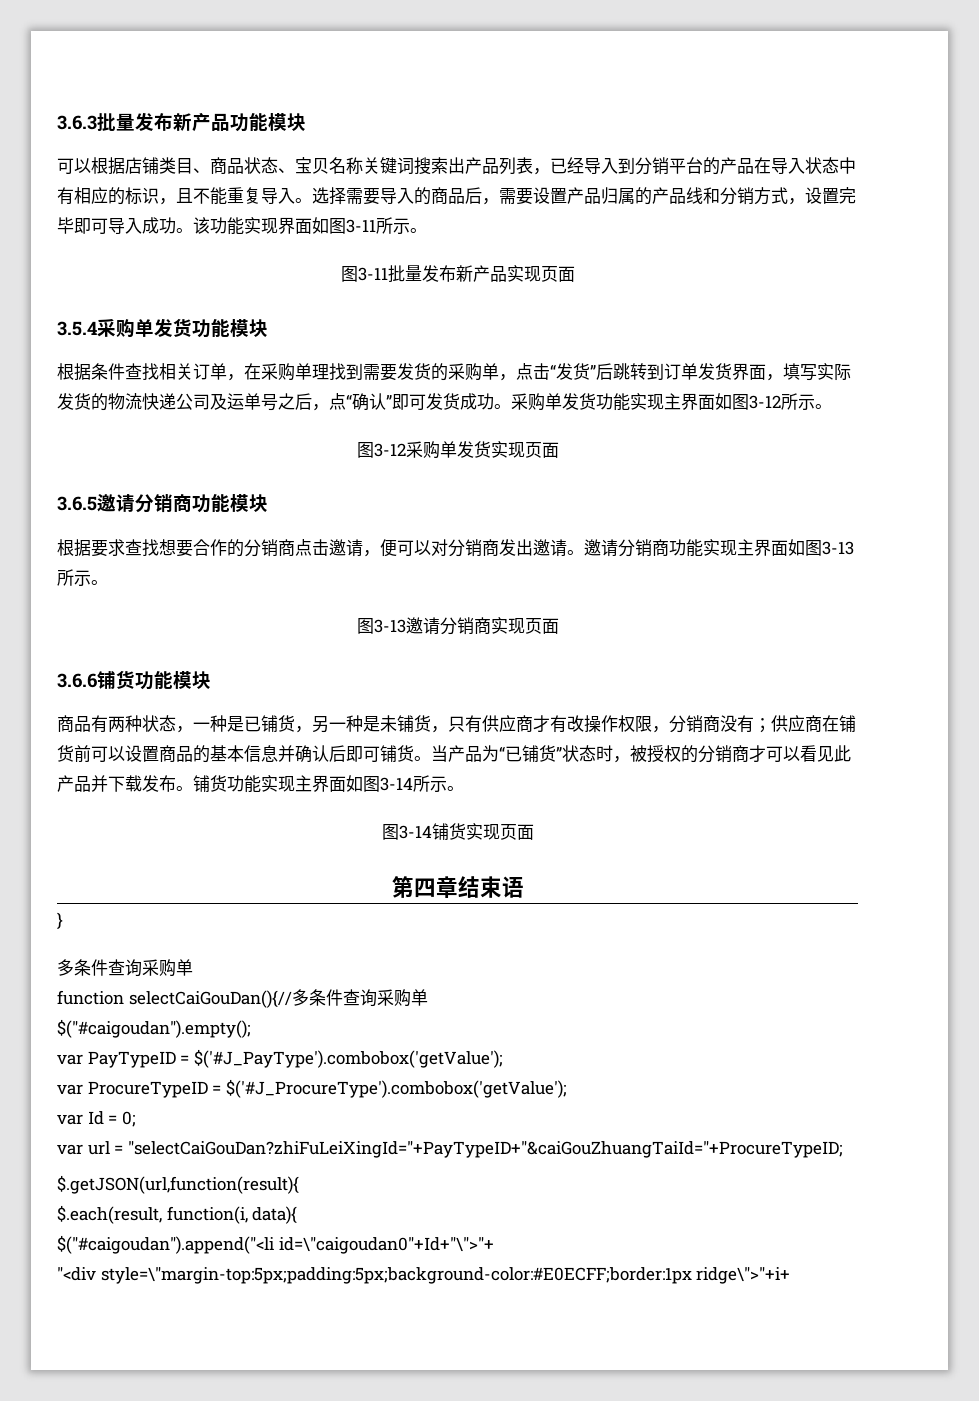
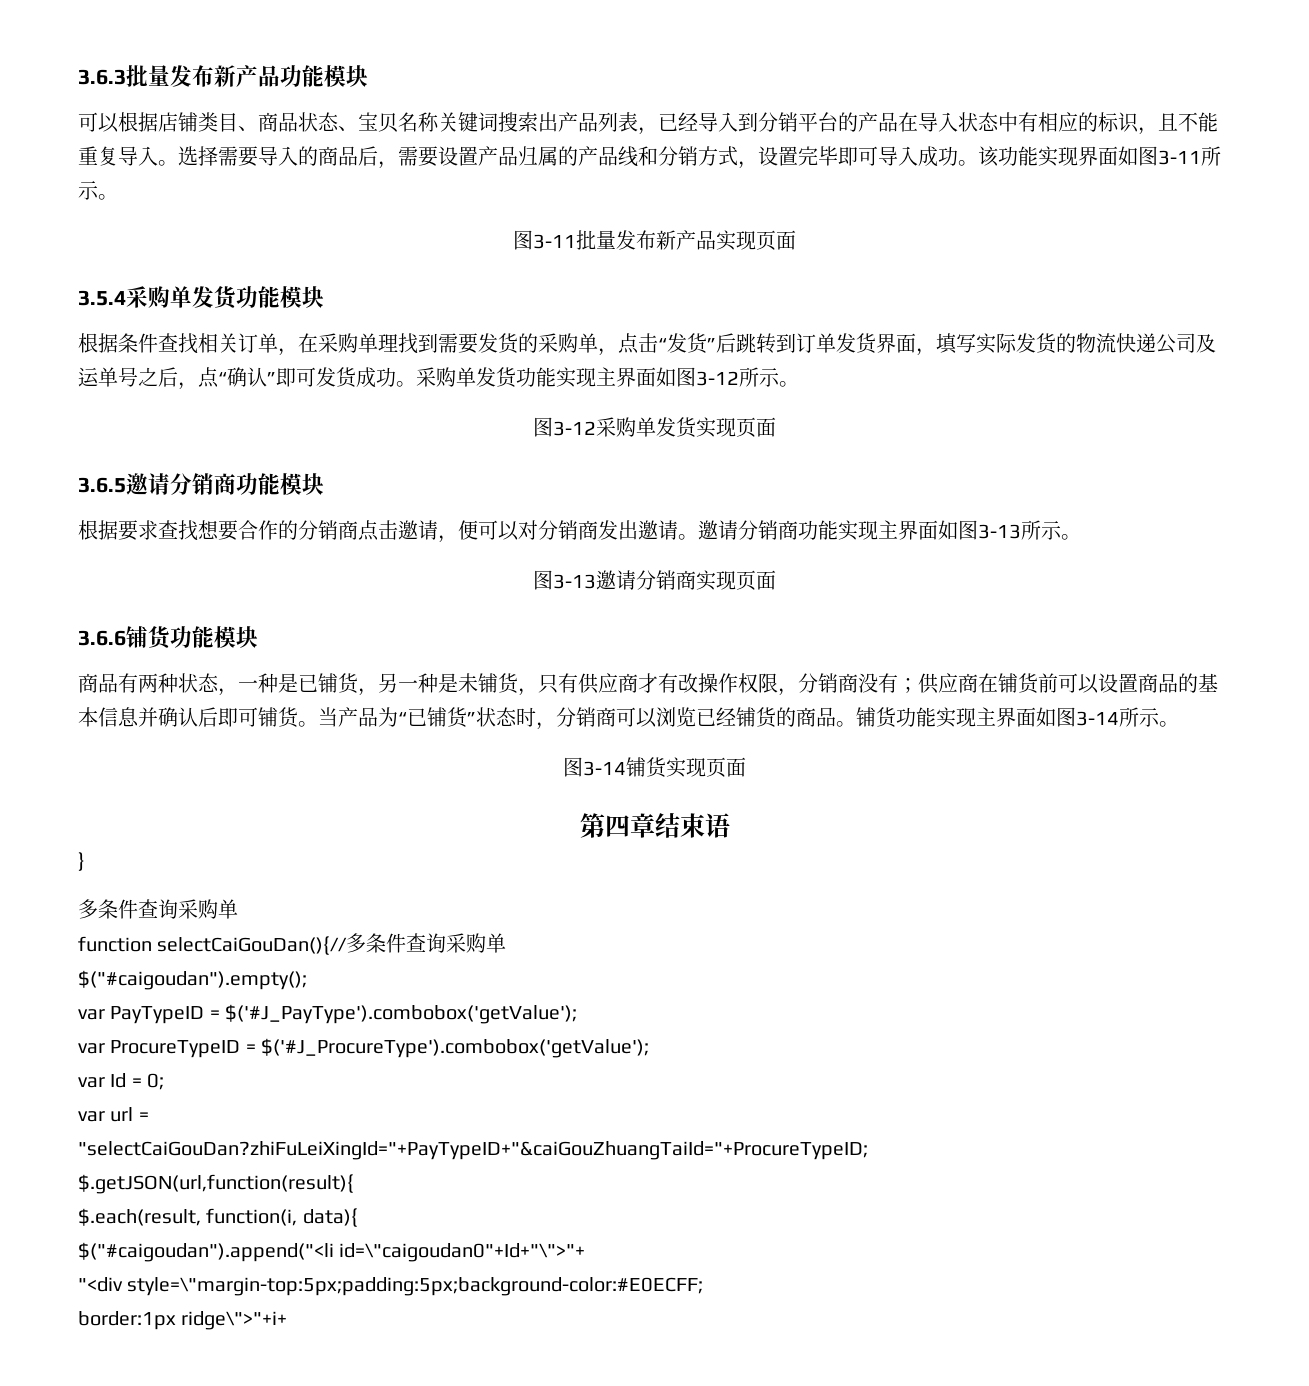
- 当产品为“已铺货”状态时，被授权的分销商才可以看见此产品并下载发布。
+ 当产品为“已铺货”状态时，分销商可以浏览已经铺货的商品。
- var url = "selectCaiGouDan?zhiFuLeiXingId="+PayTypeID+"&caiGouZhuangTaiId="+ProcureTypeID;
+ var url =
+ "selectCaiGouDan?zhiFuLeiXingId="+PayTypeID+"&caiGouZhuangTaiId="+ProcureTypeID;
- "<div style=\"margin-top:5px;padding:5px;background-color:#E0ECFF;border:1px ridge\">"+i+
+ "<div style=\"margin-top:5px;padding:5px;background-color:#E0ECFF;
+ border:1px ridge\">"+i+

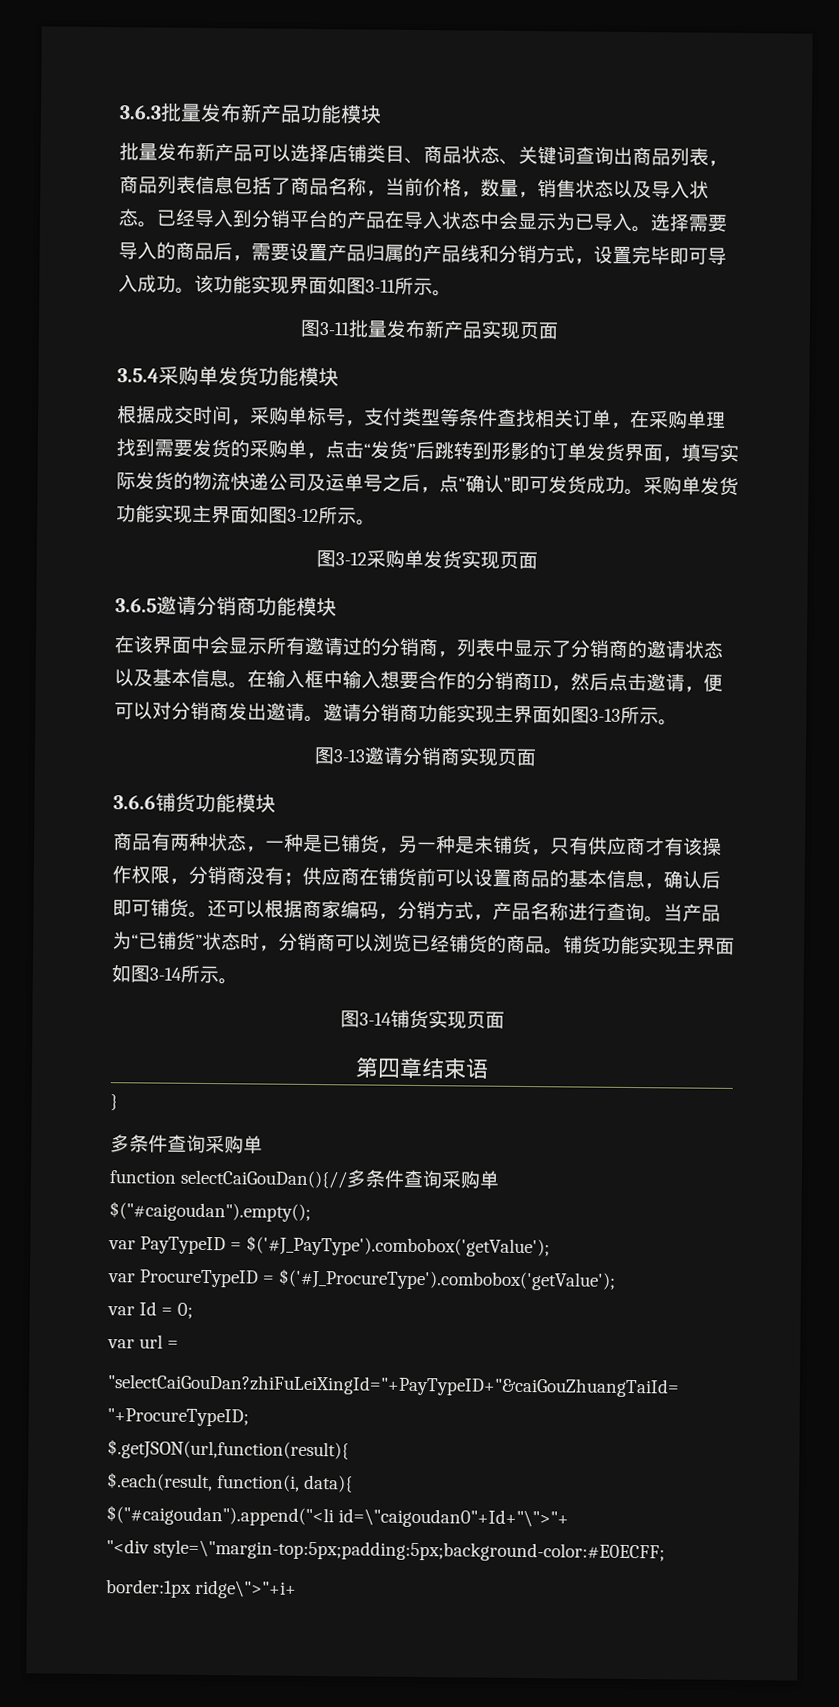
- 可以根据店铺类目、商品状态、宝贝名称关键词搜索出产品列表，已经导入到分销平台的产品在导入状态中有相应的标识，且不能重复导入。
+ 批量发布新产品可以选择店铺类目、商品状态、关键词查询出商品列表，商品列表信息包括了商品名称，当前价格，数量，销售状态以及导入状态。已经导入到分销平台的产品在导入状态中会显示为已导入。
- 根据条件查找相关订单，在采购单理找到需要发货的采购单，点击“发货”后跳转到订单发货界面，填写实际发货的物流快递公司及运单号之后，点“确认”即可发货成功。
+ 根据成交时间，采购单标号，支付类型等条件查找相关订单，在采购单理找到需要发货的采购单，点击“发货”后跳转到形影的订单发货界面，填写实际发货的物流快递公司及运单号之后，点“确认”即可发货成功。
- 根据要求查找想要合作的分销商点击邀请，便可以对分销商发出邀请。
+ 在该界面中会显示所有邀请过的分销商，列表中显示了分销商的邀请状态以及基本信息。在输入框中输入想要合作的分销商ID，然后点击邀请，便可以对分销商发出邀请。
- 商品有两种状态，一种是已铺货，另一种是未铺货，只有供应商才有改操作权限，分销商没有；供应商在铺货前可以设置商品的基本信息并确认后即可铺货。
+ 商品有两种状态，一种是已铺货，另一种是未铺货，只有供应商才有该操作权限，分销商没有；供应商在铺货前可以设置商品的基本信息，确认后即可铺货。
+ 还可以根据商家编码，分销方式，产品名称进行查询。

